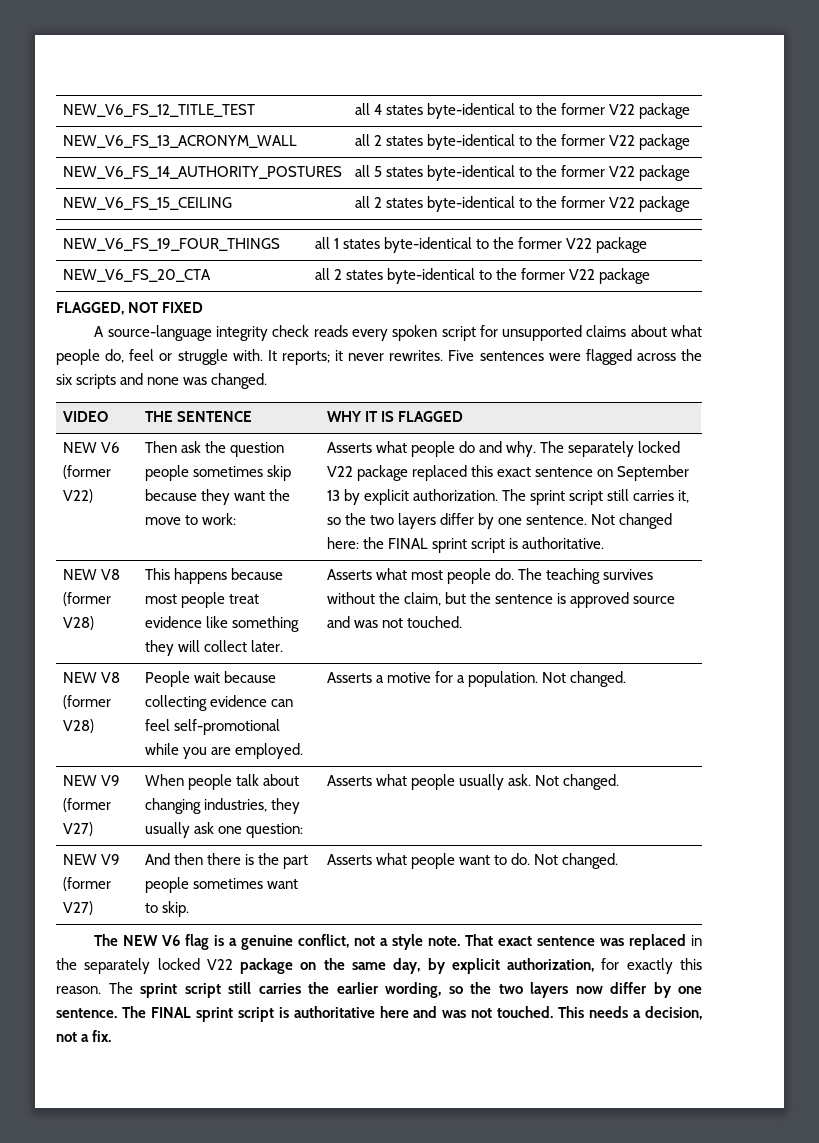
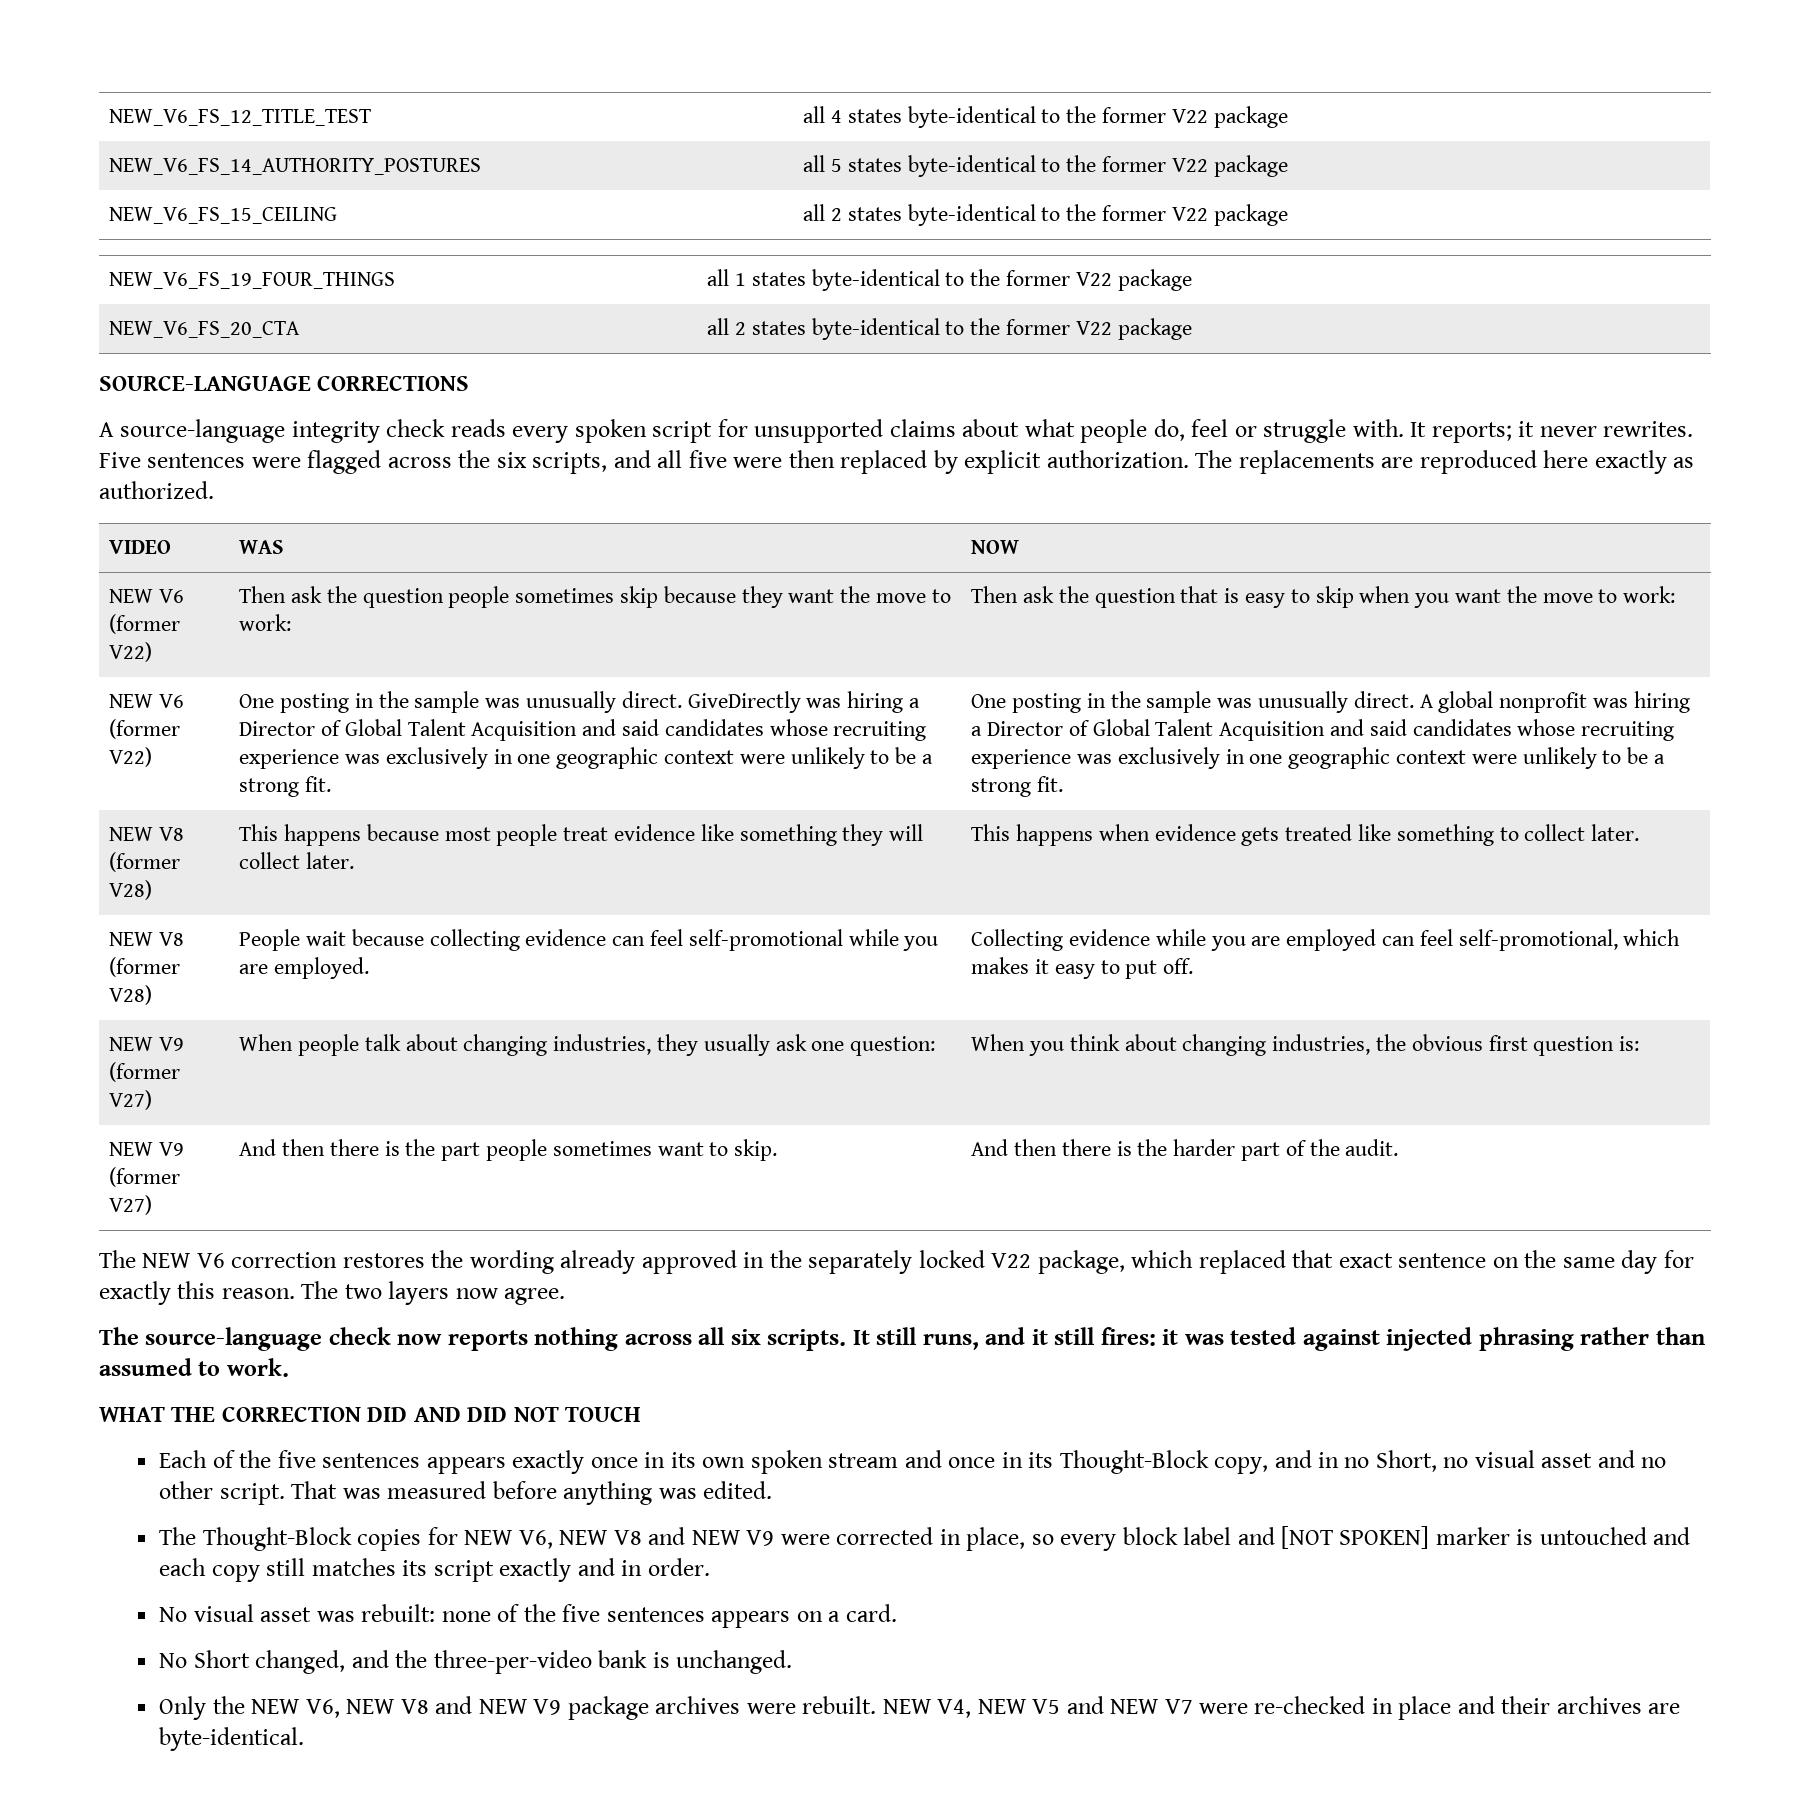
- NEW_V6_FS_13_ACRONYM_WALL | all 2 states byte-identical to the former V22 package
- FLAGGED, NOT FIXED
+ SOURCE-LANGUAGE CORRECTIONS
- Five sentences were flagged across the six scripts and none was changed.
- VIDEO | THE SENTENCE | WHY IT IS FLAGGED
+ Five sentences were flagged across the six scripts, and all five were then replaced by explicit authorization. The replacements are reproduced here exactly as authorized.
+ VIDEO | WAS | NOW
- Asserts what people do and why. The separately locked V22 package replaced this exact sentence on September 13 by explicit authorization. The sprint script still carries it, so the two layers differ by one sentence. Not changed here: the FINAL sprint script is authoritative.
+ Then ask the question that is easy to skip when you want the move to work:
+ NEW V6 (former V22) | One posting in the sample was unusually direct. GiveDirectly was hiring a Director of Global Talent Acquisition and said candidates whose recruiting experience was exclusively in one geographic context were unlikely to be a strong fit. | One posting in the sample was unusually direct. A global nonprofit was hiring a Director of Global Talent Acquisition and said candidates whose recruiting experience was exclusively in one geographic context were unlikely to be a strong fit.
- NEW V8 (former V28) | This happens because most people treat evidence like something they will collect later. | Asserts what most people do. The teaching survives without the claim, but the sentence is approved source and was not touched.
+ NEW V8 (former V28) | This happens because most people treat evidence like something they will collect later. | This happens when evidence gets treated like something to collect later.
- NEW V8 (former V28) | People wait because collecting evidence can feel self-promotional while you are employed. | Asserts a motive for a population. Not changed.
+ NEW V8 (former V28) | People wait because collecting evidence can feel self-promotional while you are employed. | Collecting evidence while you are employed can feel self-promotional, which makes it easy to put off.
- NEW V9 (former V27) | When people talk about changing industries, they usually ask one question: | Asserts what people usually ask. Not changed.
+ NEW V9 (former V27) | When people talk about changing industries, they usually ask one question: | When you think about changing industries, the obvious first question is:
- NEW V9 (former V27) | And then there is the part people sometimes want to skip. | Asserts what people want to do. Not changed.
- The NEW V6 flag is a genuine conflict, not a style note. That exact sentence was replaced in the separately locked V22 package on the same day, by explicit authorization, for exactly this reason.
+ NEW V9 (former V27) | And then there is the part people sometimes want to skip. | And then there is the harder part of the audit.
+ The NEW V6 correction restores the wording already approved in the separately locked V22 package, which replaced that exact sentence on the same day for exactly this reason.
- The sprint script still carries the earlier wording, so the two layers now differ by one sentence. The FINAL sprint script is authoritative here and was not touched. This needs a decision, not a fix.
+ The two layers now agree.
+ The source-language check now reports nothing across all six scripts. It still runs, and it still fires: it was tested against injected phrasing rather than assumed to work.
+ WHAT THE CORRECTION DID AND DID NOT TOUCH
+ Each of the five sentences appears exactly once in its own spoken stream and once in its Thought-Block copy, and in no Short, no visual asset and no other script. That was measured before anything was edited.
+ The Thought-Block copies for NEW V6, NEW V8 and NEW V9 were corrected in place, so every block label and [NOT SPOKEN] marker is untouched and each copy still matches its script exactly and in order.
+ No visual asset was rebuilt: none of the five sentences appears on a card.
+ No Short changed, and the three-per-video bank is unchanged.
+ Only the NEW V6, NEW V8 and NEW V9 package archives were rebuilt. NEW V4, NEW V5 and NEW V7 were re-checked in place and their archives are byte-identical.

